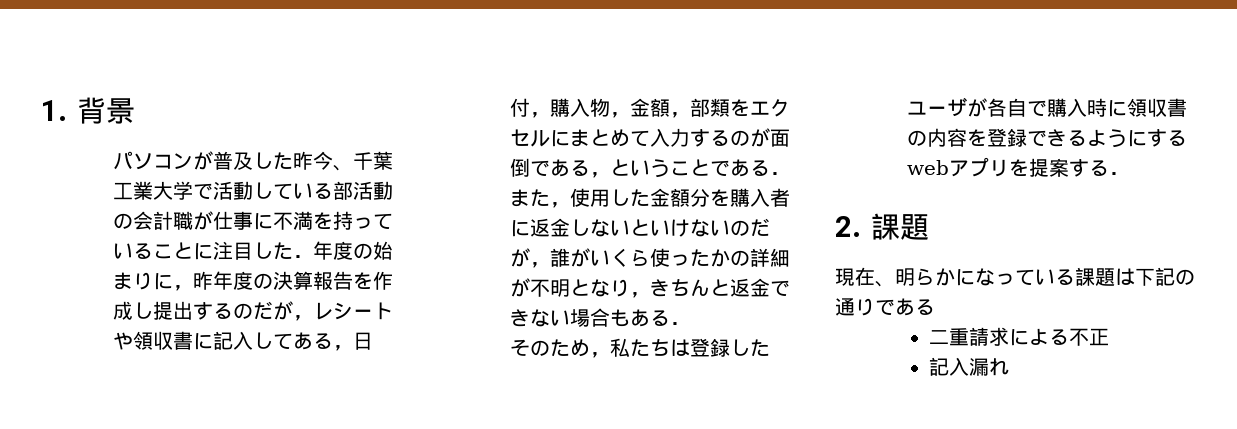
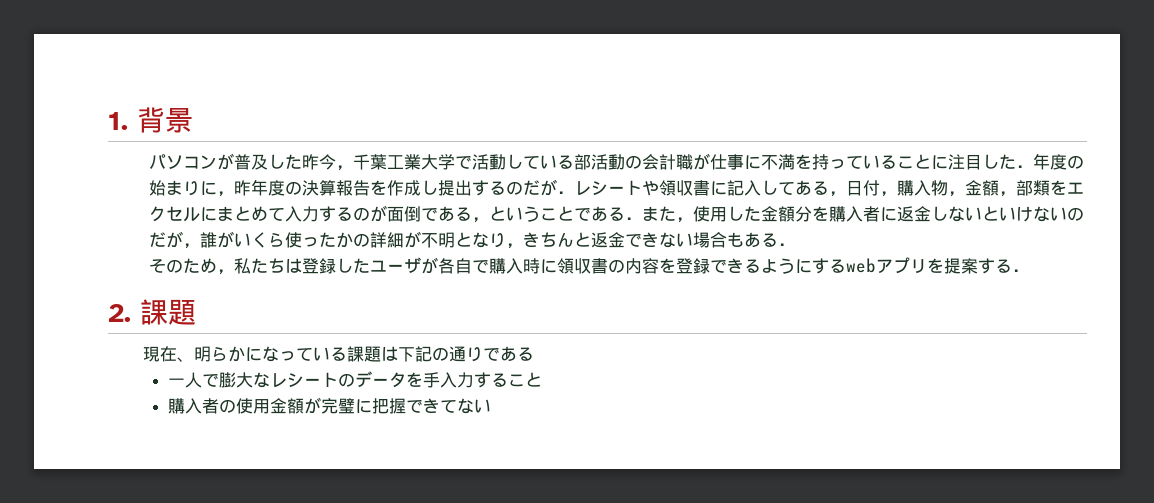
- パソコンが普及した昨今、千葉工業大学で活動している部活動の会計職が仕事に不満を持っていることに注目した．年度の始まりに，昨年度の決算報告を作成し提出するのだが，レシートや領収書に記入してある，日付，購入物，金額，部類をエクセルにまとめて入力するのが面倒である，ということである．また，使用した金額分を購入者に返金しないといけないのだが，誰がいくら使ったかの詳細が不明となり，きちんと返金できない場合もある．
+ パソコンが普及した昨今，千葉工業大学で活動している部活動の会計職が仕事に不満を持っていることに注目した．年度の始まりに，昨年度の決算報告を作成し提出するのだが．レシートや領収書に記入してある，日付，購入物，金額，部類をエクセルにまとめて入力するのが面倒である，ということである．また，使用した金額分を購入者に返金しないといけないのだが，誰がいくら使ったかの詳細が不明となり，きちんと返金できない場合もある．
- 二重請求による不正
- 記入漏れ
+ 一人で膨大なレシートのデータを手入力すること
+ 購入者の使用金額が完璧に把握できてない

